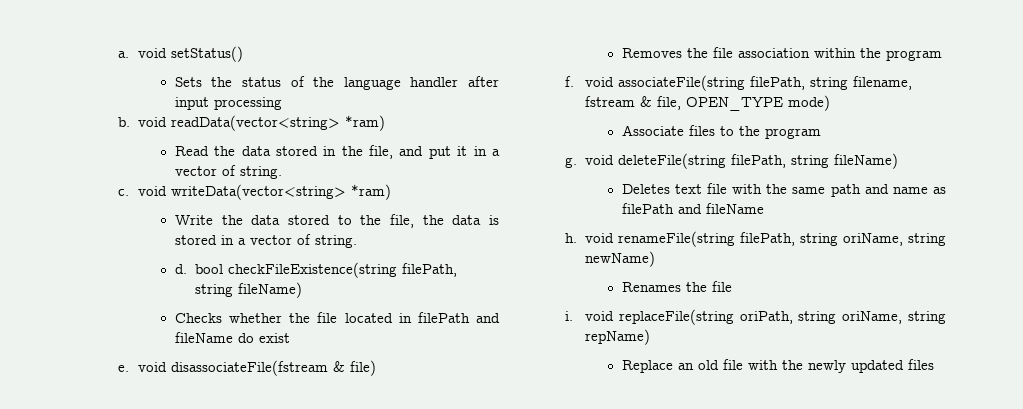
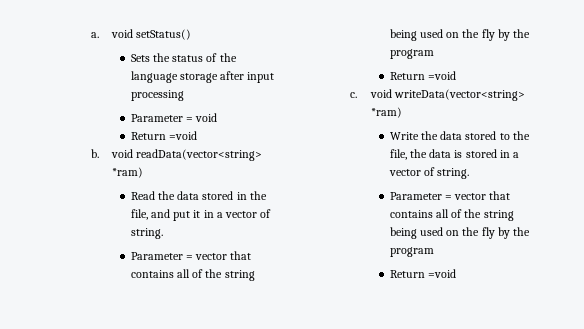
- Sets the status of the language handler after input processing
+ Sets the status of the language storage after input processing
+ Parameter = void
+ Return =void
  Read the data stored in the file, and put it in a vector of string.
+ Parameter = vector that contains all of the string being used on the fly by the program
+ Return =void
  Write the data stored to the file, the data is stored in a vector of string.
- d. bool checkFileExistence(string filePath, string fileName)
- Checks whether the file located in filePath and fileName do exist
- e. void disassociateFile(fstream & file)
- Removes the file association within the program
- f. void associateFile(string filePath, string filename, fstream & file, OPEN_TYPE mode)
- Associate files to the program
- g. void deleteFile(string filePath, string fileName)
- Deletes text file with the same path and name as filePath and fileName
- h. void renameFile(string filePath, string oriName, string newName)
- Renames the file
- i. void replaceFile(string oriPath, string oriName, string repName)
- Replace an old file with the newly updated files
+ Parameter = vector that contains all of the string being used on the fly by the program
+ Return =void

